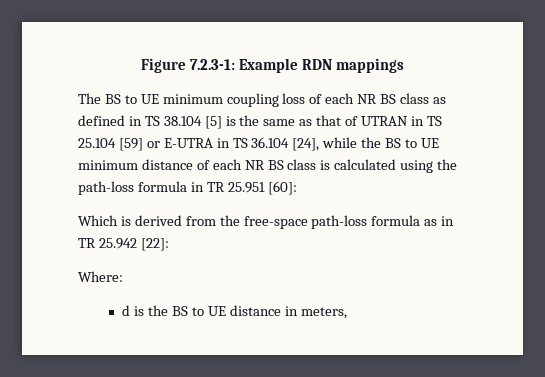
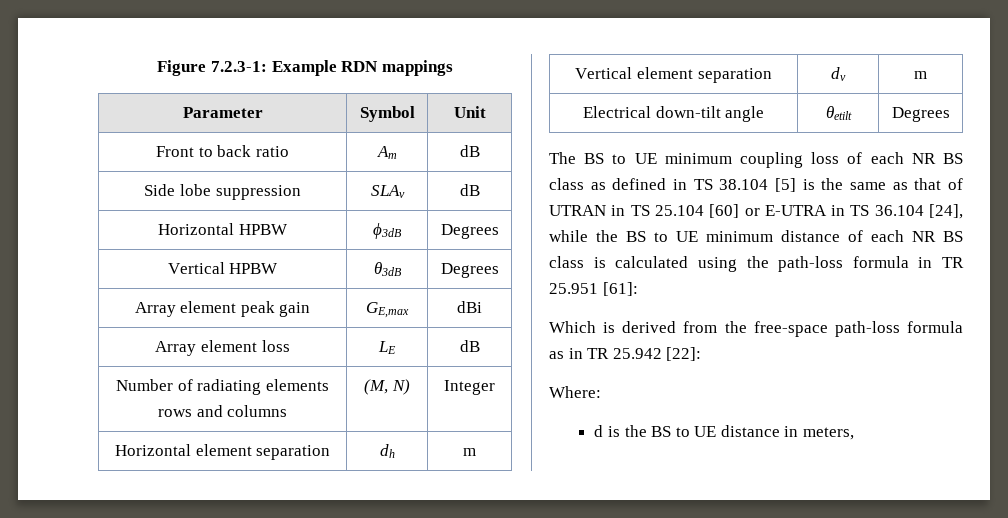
+ Parameter | Symbol | Unit
+ Front to back ratio | Am | dB
+ Side lobe suppression | SLAv | dB
+ Horizontal HPBW | ϕ3dB | Degrees
+ Vertical HPBW | θ3dB | Degrees
+ Array element peak gain | GE,max | dBi
+ Array element loss | LE | dB
+ Number of radiating elements rows and columns | (M, N) | Integer
+ Horizontal element separation | dh | m
+ Vertical element separation | dv | m
+ Electrical down-tilt angle | θetilt | Degrees
- The BS to UE minimum coupling loss of each NR BS class as defined in TS 38.104 [5] is the same as that of UTRAN in TS 25.104 [59] or E-UTRA in TS 36.104 [24], while the BS to UE minimum distance of each NR BS class is calculated using the path-loss formula in TR 25.951 [60]:
+ The BS to UE minimum coupling loss of each NR BS class as defined in TS 38.104 [5] is the same as that of UTRAN in TS 25.104 [60] or E-UTRA in TS 36.104 [24], while the BS to UE minimum distance of each NR BS class is calculated using the path-loss formula in TR 25.951 [61]:

